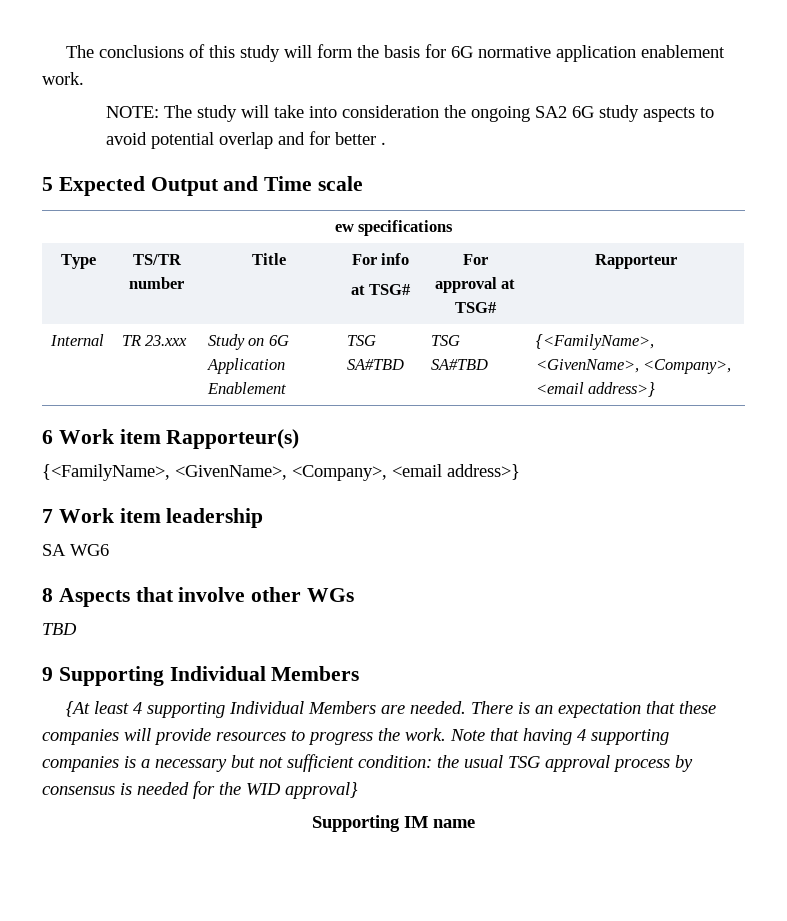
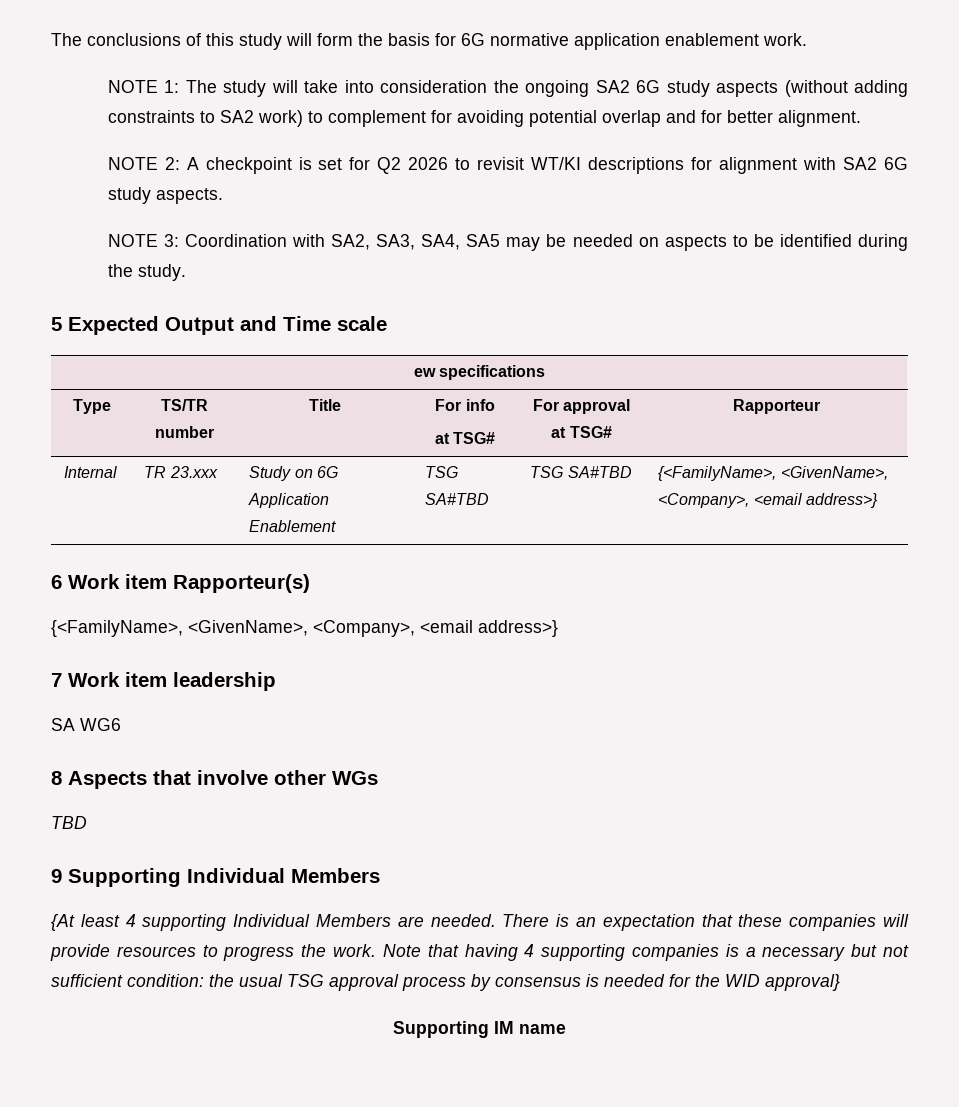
- NOTE: The study will take into consideration the ongoing SA2 6G study aspects to avoid potential overlap and for better .
+ NOTE 1: The study will take into consideration the ongoing SA2 6G study aspects (without adding constraints to SA2 work) to complement for avoiding potential overlap and for better alignment.
+ NOTE 2: A checkpoint is set for Q2 2026 to revisit WT/KI descriptions for alignment with SA2 6G study aspects.
+ NOTE 3: Coordination with SA2, SA3, SA4, SA5 may be needed on aspects to be identified during the study.

